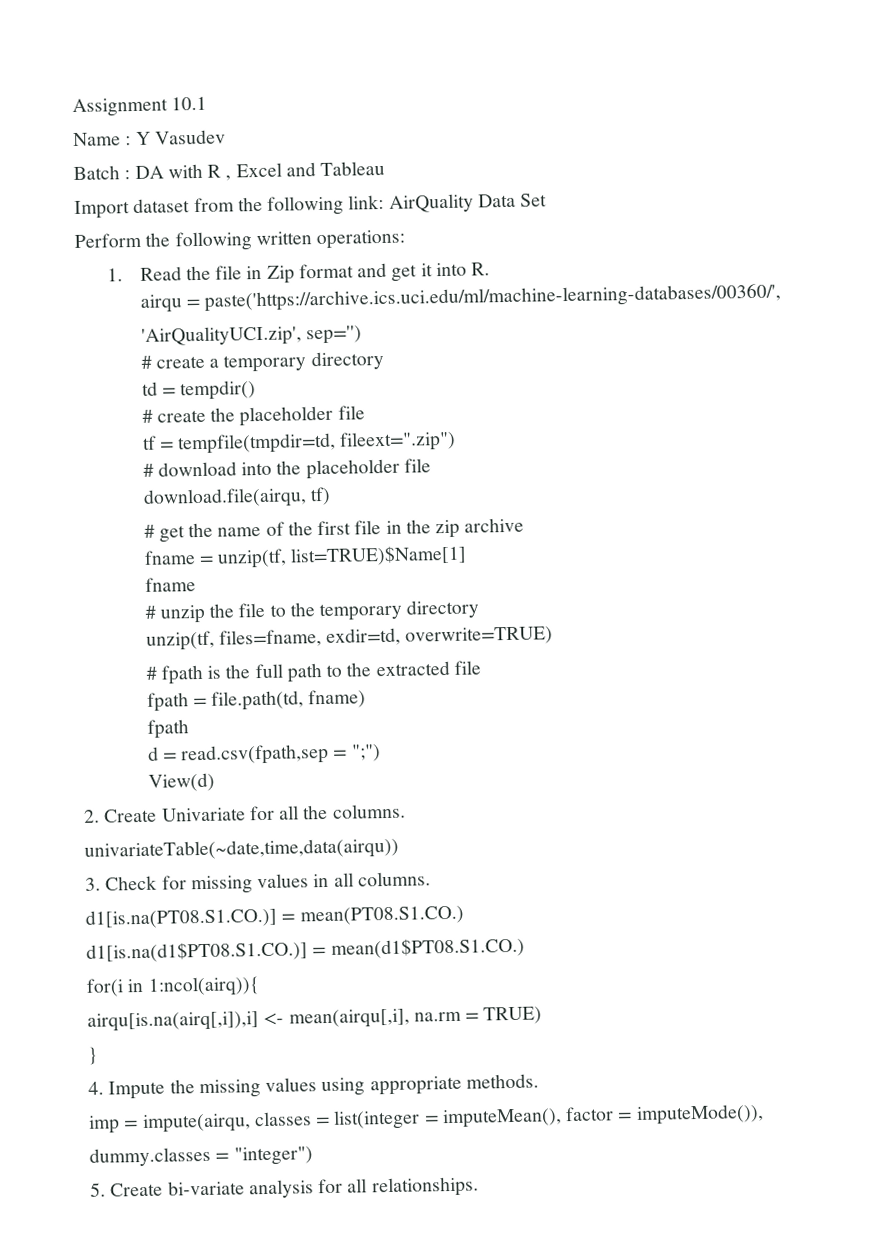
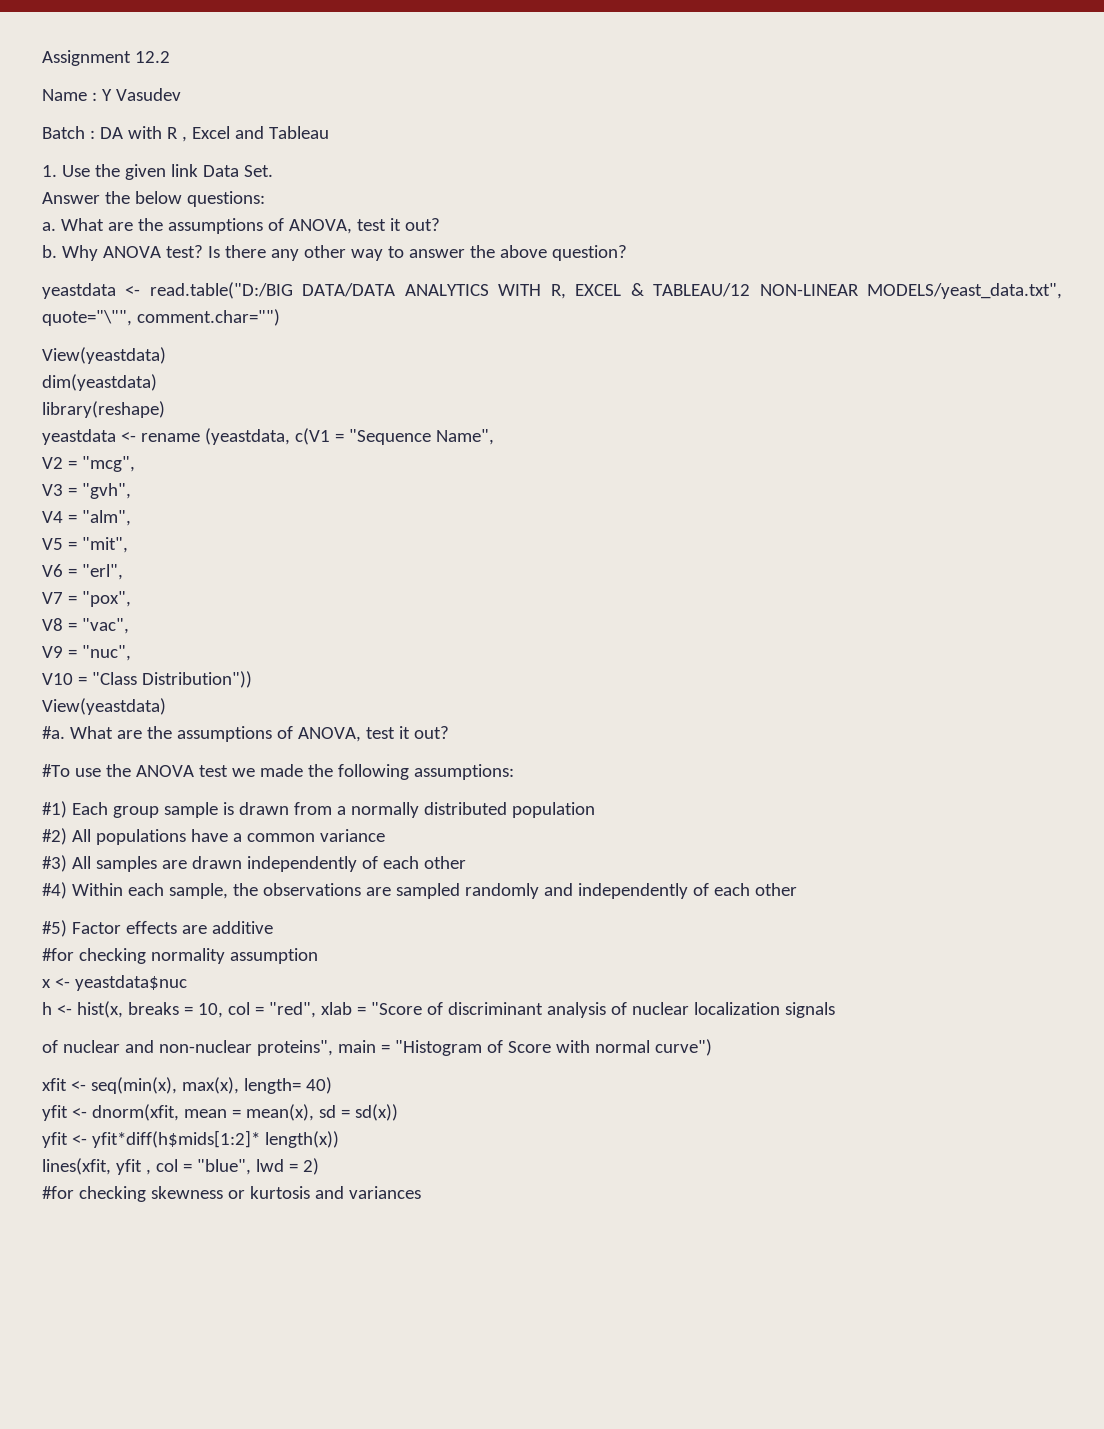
- Assignment 10.1
+ Assignment 12.2
- Import dataset from the following link: AirQuality Data Set
- Perform the following written operations:
- 1. Read the file in Zip format and get it into R.
- airqu = paste('https://archive.ics.uci.edu/ml/machine-learning-databases/00360/',
- 'AirQualityUCI.zip', sep='')
- # create a temporary directory
- td = tempdir()
- # create the placeholder file
- tf = tempfile(tmpdir=td, fileext=".zip")
- # download into the placeholder file
- download.file(airqu, tf)
- # get the name of the first file in the zip archive
- fname = unzip(tf, list=TRUE)$Name[1]
- fname
- # unzip the file to the temporary directory
- unzip(tf, files=fname, exdir=td, overwrite=TRUE)
- # fpath is the full path to the extracted file
- fpath = file.path(td, fname)
- fpath
- d = read.csv(fpath,sep = ";")
- View(d)
- 2. Create Univariate for all the columns.
- univariateTable(~date,time,data(airqu))
- 3. Check for missing values in all columns.
- d1[is.na(PT08.S1.CO.)] = mean(PT08.S1.CO.)
- d1[is.na(d1$PT08.S1.CO.)] = mean(d1$PT08.S1.CO.)
- for(i in 1:ncol(airq)){
- airqu[is.na(airq[,i]),i] <- mean(airqu[,i], na.rm = TRUE)
- }
- 4. Impute the missing values using appropriate methods.
- imp = impute(airqu, classes = list(integer = imputeMean(), factor = imputeMode()),
- dummy.classes = "integer")
- 5. Create bi-variate analysis for all relationships.
+ 1. Use the given link Data Set.
+ Answer the below questions:
+ a. What are the assumptions of ANOVA, test it out?
+ b. Why ANOVA test? Is there any other way to answer the above question?
+ yeastdata <- read.table("D:/BIG DATA/DATA ANALYTICS WITH R, EXCEL & TABLEAU/12 NON-LINEAR MODELS/yeast_data.txt", quote="\"", comment.char="")
+ View(yeastdata)
+ dim(yeastdata)
+ library(reshape)
+ yeastdata <- rename (yeastdata, c(V1 = "Sequence Name",
+ V2 = "mcg",
+ V3 = "gvh",
+ V4 = "alm",
+ V5 = "mit",
+ V6 = "erl",
+ V7 = "pox",
+ V8 = "vac",
+ V9 = "nuc",
+ V10 = "Class Distribution"))
+ View(yeastdata)
+ #a. What are the assumptions of ANOVA, test it out?
+ #To use the ANOVA test we made the following assumptions:
+ #1) Each group sample is drawn from a normally distributed population
+ #2) All populations have a common variance
+ #3) All samples are drawn independently of each other
+ #4) Within each sample, the observations are sampled randomly and independently of each other
+ #5) Factor effects are additive
+ #for checking normality assumption
+ x <- yeastdata$nuc
+ h <- hist(x, breaks = 10, col = "red", xlab = "Score of discriminant analysis of nuclear localization signals
+ of nuclear and non-nuclear proteins", main = "Histogram of Score with normal curve")
+ xfit <- seq(min(x), max(x), length= 40)
+ yfit <- dnorm(xfit, mean = mean(x), sd = sd(x))
+ yfit <- yfit*diff(h$mids[1:2]* length(x))
+ lines(xfit, yfit , col = "blue", lwd = 2)
+ #for checking skewness or kurtosis and variances

